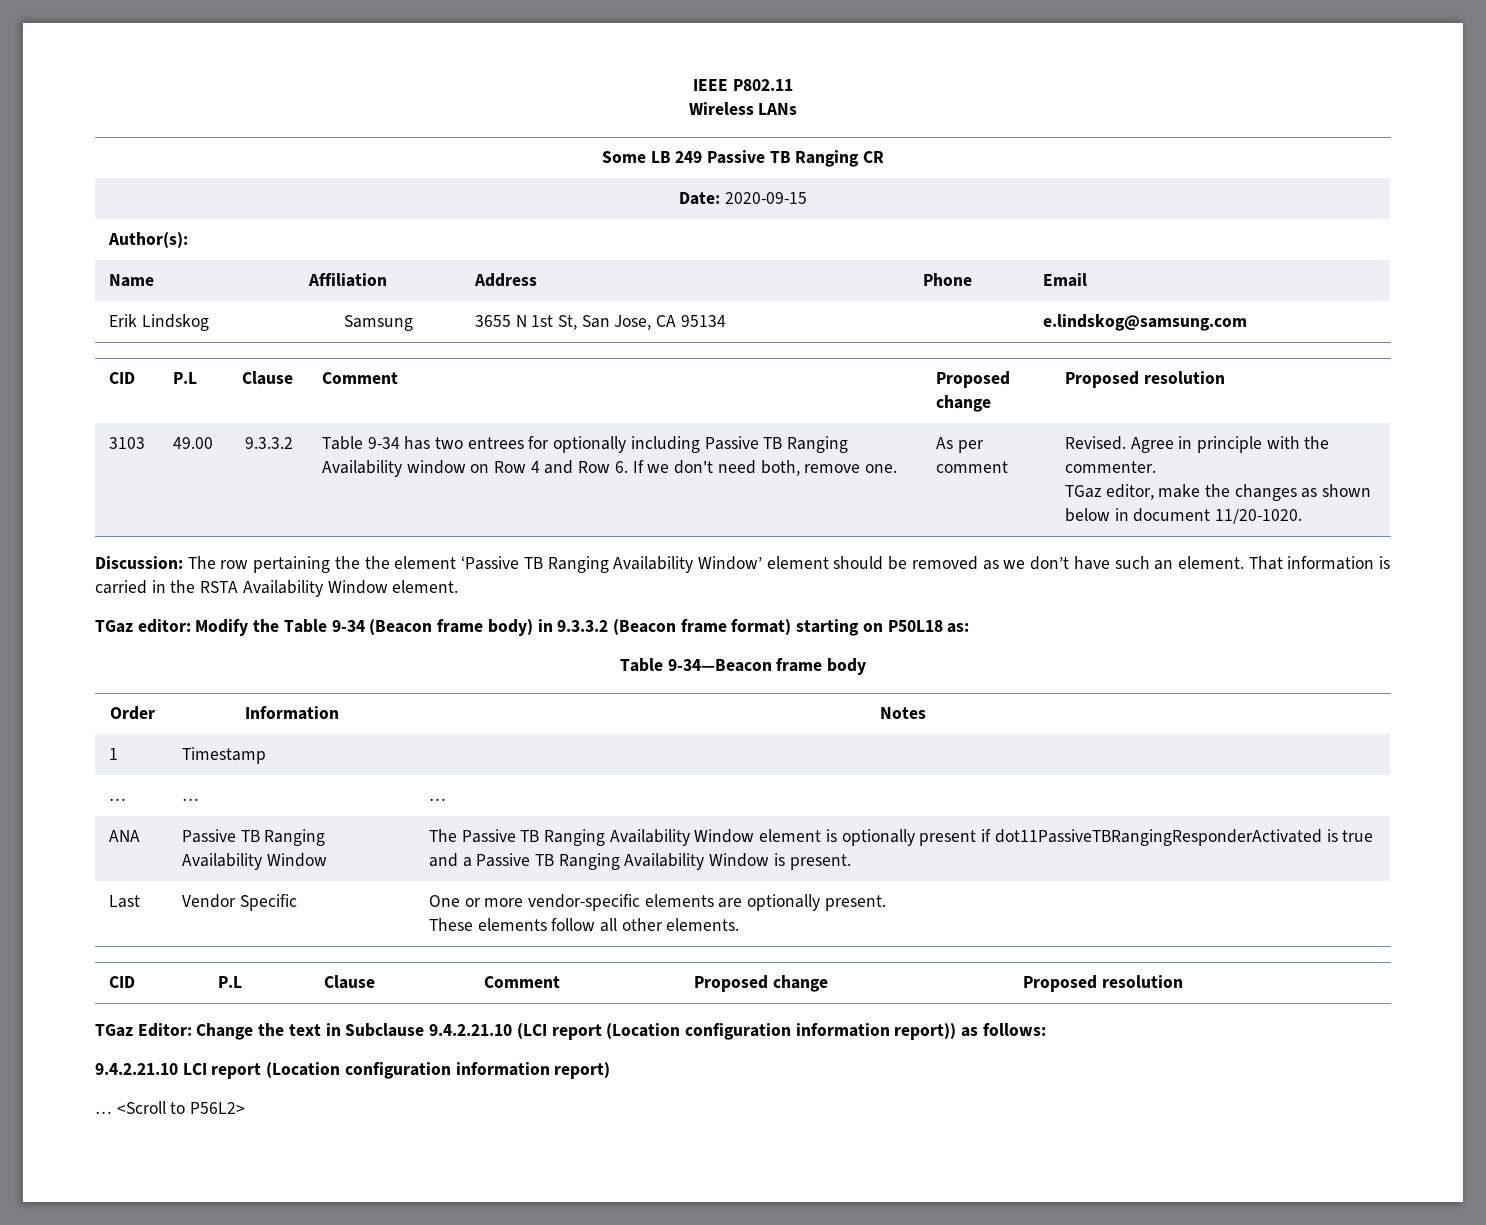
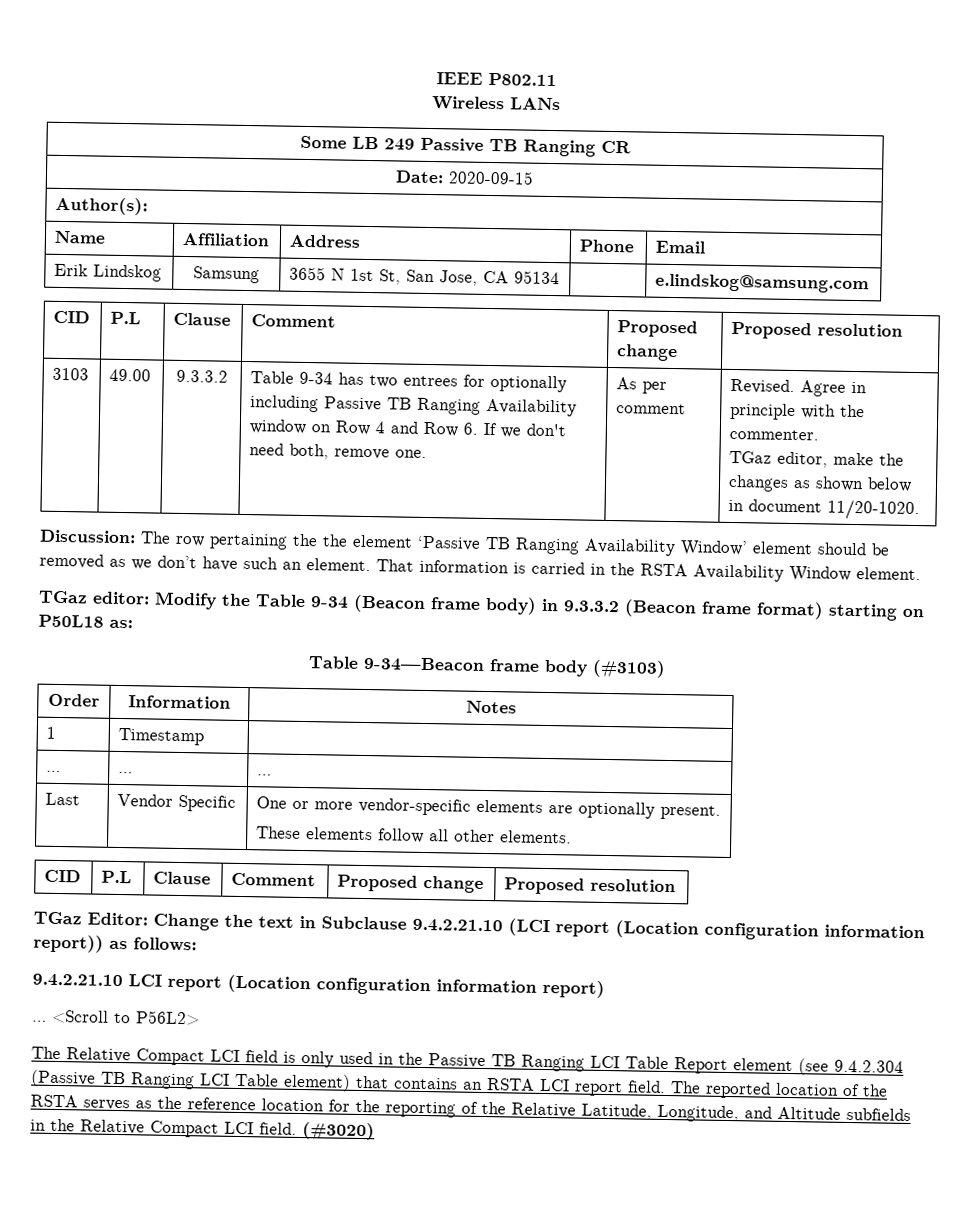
- Table 9-34—Beacon frame body
+ Table 9-34—Beacon frame body (#3103)
- ANA | Passive TB Ranging Availability Window | The Passive TB Ranging Availability Window element is optionally present if dot11PassiveTBRangingResponderActivated is true and a Passive TB Ranging Availability Window is present.
+ The Relative Compact LCI field is only used in the Passive TB Ranging LCI Table Report element (see 9.4.2.304 (Passive TB Ranging LCI Table element) that contains an RSTA LCI report field. The reported location of the RSTA serves as the reference location for the reporting of the Relative Latitude, Longitude, and Altitude subfields in the Relative Compact LCI field. (#3020)

